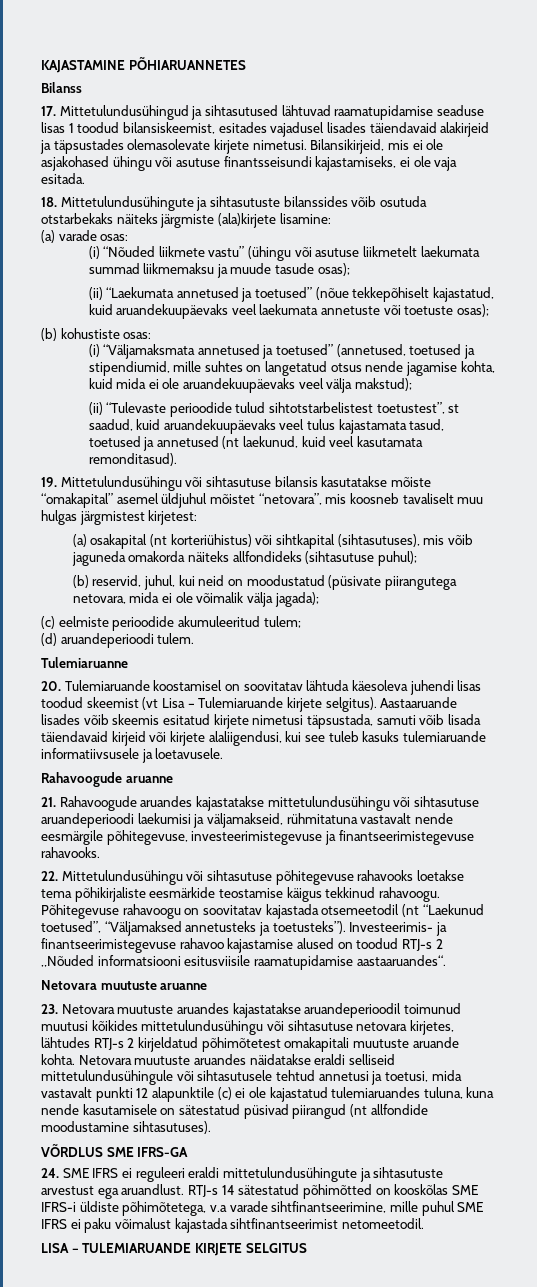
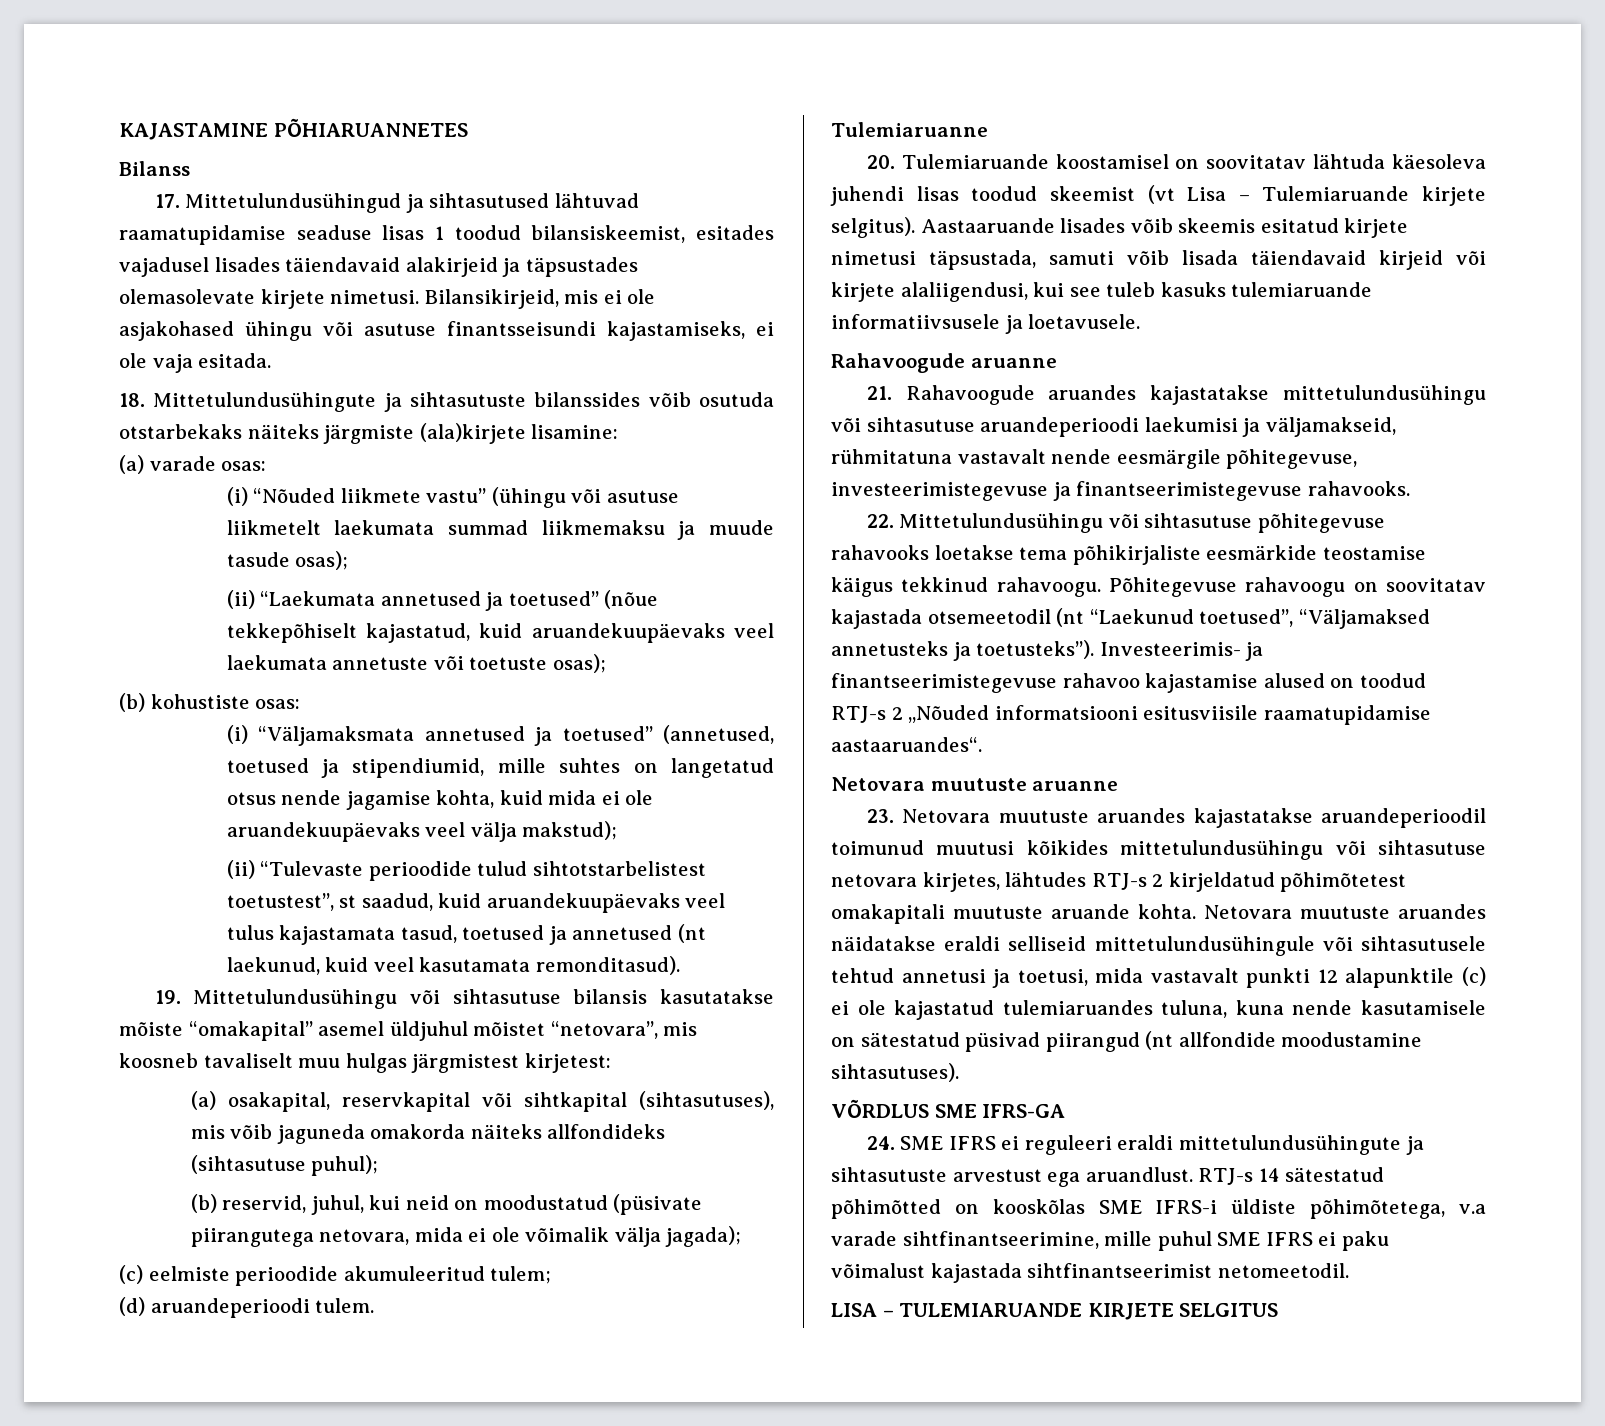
- (a) osakapital (nt korteriühistus) või sihtkapital (sihtasutuses), mis võib jaguneda omakorda näiteks allfondideks (sihtasutuse puhul);
+ (a) osakapital, reservkapital või sihtkapital (sihtasutuses), mis võib jaguneda omakorda näiteks allfondideks (sihtasutuse puhul);

